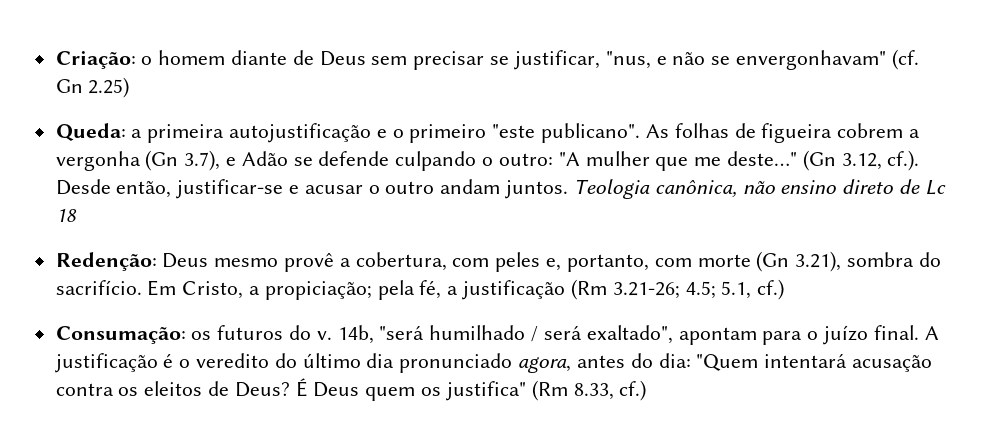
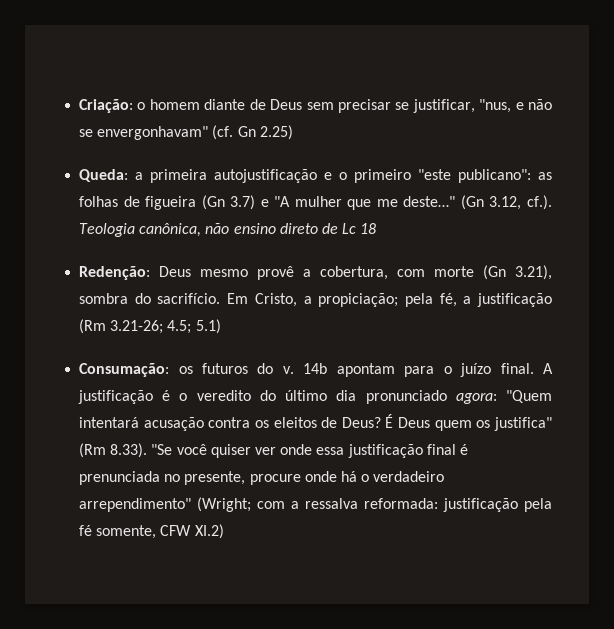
- Queda: a primeira autojustificação e o primeiro "este publicano". As folhas de figueira cobrem a vergonha (Gn 3.7), e Adão se defende culpando o outro: "A mulher que me deste…"
+ Queda: a primeira autojustificação e o primeiro "este publicano": as folhas de figueira (Gn 3.7) e "A mulher que me deste…"
- (Gn 3.12, cf.). Desde então, justificar-se e acusar o outro andam juntos. Teologia canônica, não ensino direto de Lc 18
+ (Gn 3.12, cf.). Teologia canônica, não ensino direto de Lc 18
- Redenção: Deus mesmo provê a cobertura, com peles e, portanto, com morte (Gn 3.21), sombra do sacrifício.
+ Redenção: Deus mesmo provê a cobertura, com morte (Gn 3.21), sombra do sacrifício.
- Em Cristo, a propiciação; pela fé, a justificação (Rm 3.21-26; 4.5; 5.1, cf.)
+ Em Cristo, a propiciação; pela fé, a justificação (Rm 3.21-26; 4.5; 5.1)
- 14b, "será humilhado / será exaltado", apontam para o juízo final.
+ 14b apontam para o juízo final.
- A justificação é o veredito do último dia pronunciado agora, antes do dia: "Quem intentará acusação contra os eleitos de Deus?
+ A justificação é o veredito do último dia pronunciado agora: "Quem intentará acusação contra os eleitos de Deus?
- É Deus quem os justifica" (Rm 8.33, cf.)
+ É Deus quem os justifica" (Rm 8.33). "Se você quiser ver onde essa justificação final é prenunciada no presente, procure onde há o verdadeiro arrependimento" (Wright; com a ressalva reformada: justificação pela fé somente, CFW XI.2)

